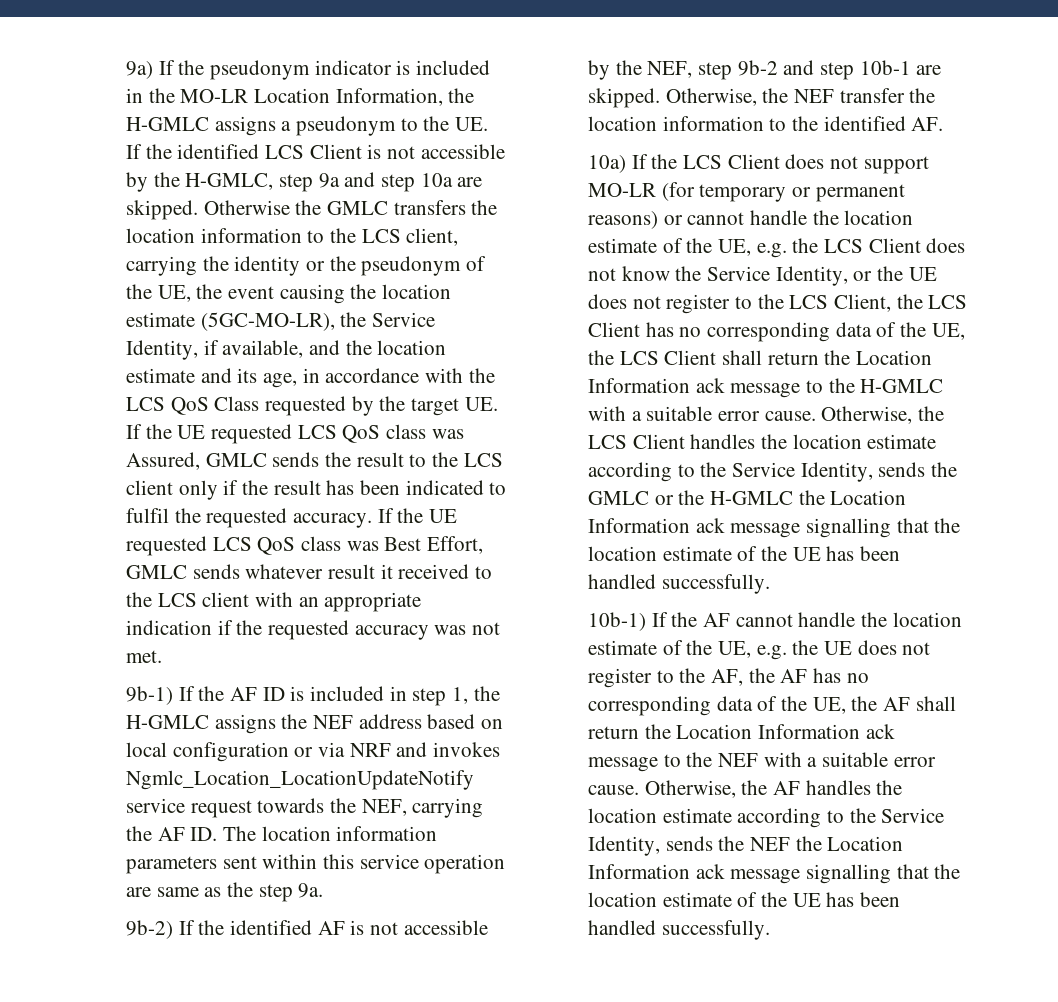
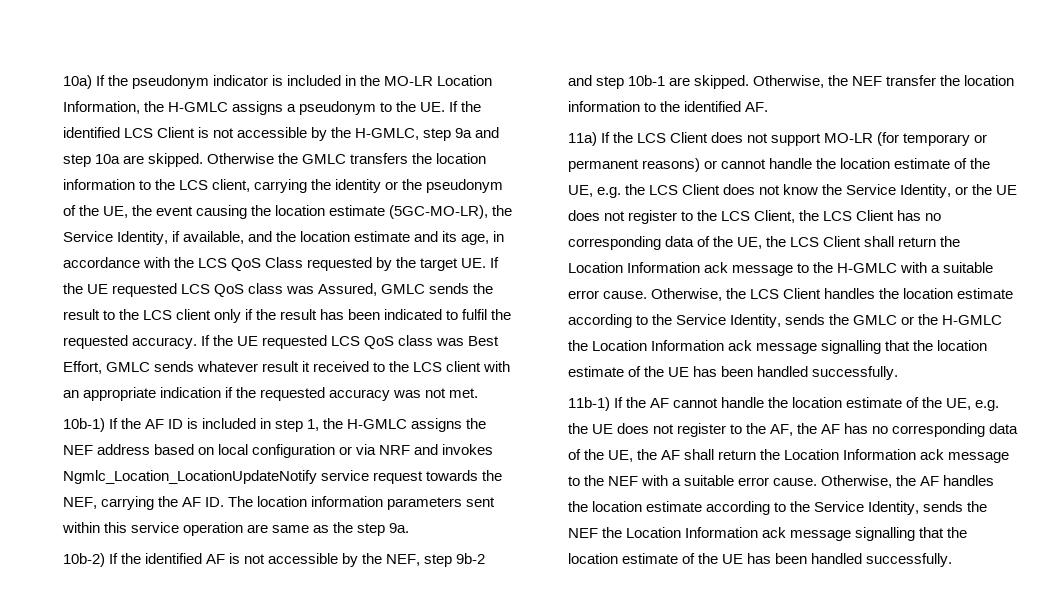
- 9a) If the pseudonym indicator is included in the MO-LR Location Information, the H-GMLC assigns a pseudonym to the UE. If the identified LCS Client is not accessible by the H-GMLC, step 9a and step 10a are skipped.
+ 10a) If the pseudonym indicator is included in the MO-LR Location Information, the H-GMLC assigns a pseudonym to the UE. If the identified LCS Client is not accessible by the H-GMLC, step 9a and step 10a are skipped.
- 9b-1) If the AF ID is included in step 1, the H-GMLC assigns the NEF address based on local configuration or via NRF and invokes Ngmlc_Location_LocationUpdateNotify service request towards the NEF, carrying the AF ID. The location information parameters sent within this service operation are same as the step 9a.
+ 10b-1) If the AF ID is included in step 1, the H-GMLC assigns the NEF address based on local configuration or via NRF and invokes Ngmlc_Location_LocationUpdateNotify service request towards the NEF, carrying the AF ID. The location information parameters sent within this service operation are same as the step 9a.
- 9b-2) If the identified AF is not accessible by the NEF, step 9b-2 and step 10b-1 are skipped.
+ 10b-2) If the identified AF is not accessible by the NEF, step 9b-2 and step 10b-1 are skipped.
- 10a) If the LCS Client does not support MO-LR (for temporary or permanent reasons) or cannot handle the location estimate of the UE, e.g. the LCS Client does not know the Service Identity, or the UE does not register to the LCS Client, the LCS Client has no corresponding data of the UE, the LCS Client shall return the Location Information ack message to the H-GMLC with a suitable error cause.
+ 11a) If the LCS Client does not support MO-LR (for temporary or permanent reasons) or cannot handle the location estimate of the UE, e.g. the LCS Client does not know the Service Identity, or the UE does not register to the LCS Client, the LCS Client has no corresponding data of the UE, the LCS Client shall return the Location Information ack message to the H-GMLC with a suitable error cause.
- 10b-1) If the AF cannot handle the location estimate of the UE, e.g. the UE does not register to the AF, the AF has no corresponding data of the UE, the AF shall return the Location Information ack message to the NEF with a suitable error cause.
+ 11b-1) If the AF cannot handle the location estimate of the UE, e.g. the UE does not register to the AF, the AF has no corresponding data of the UE, the AF shall return the Location Information ack message to the NEF with a suitable error cause.

